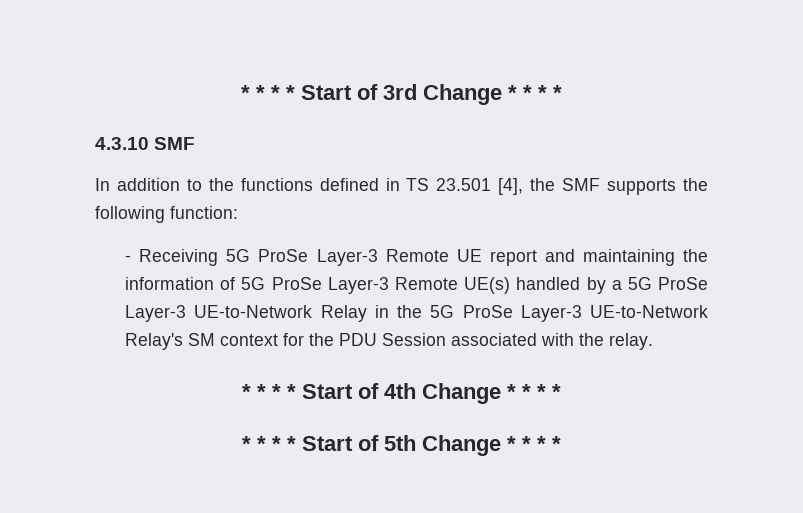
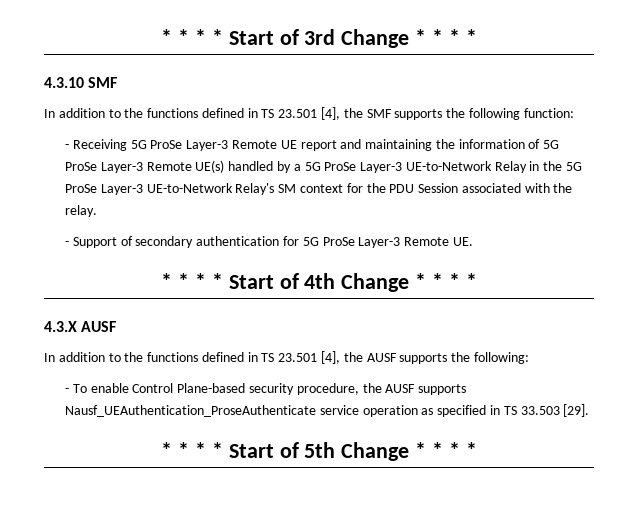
+ - Support of secondary authentication for 5G ProSe Layer-3 Remote UE.
+ 4.3.X AUSF
+ In addition to the functions defined in TS 23.501 [4], the AUSF supports the following:
+ - To enable Control Plane-based security procedure, the AUSF supports Nausf_UEAuthentication_ProseAuthenticate service operation as specified in TS 33.503 [29].

